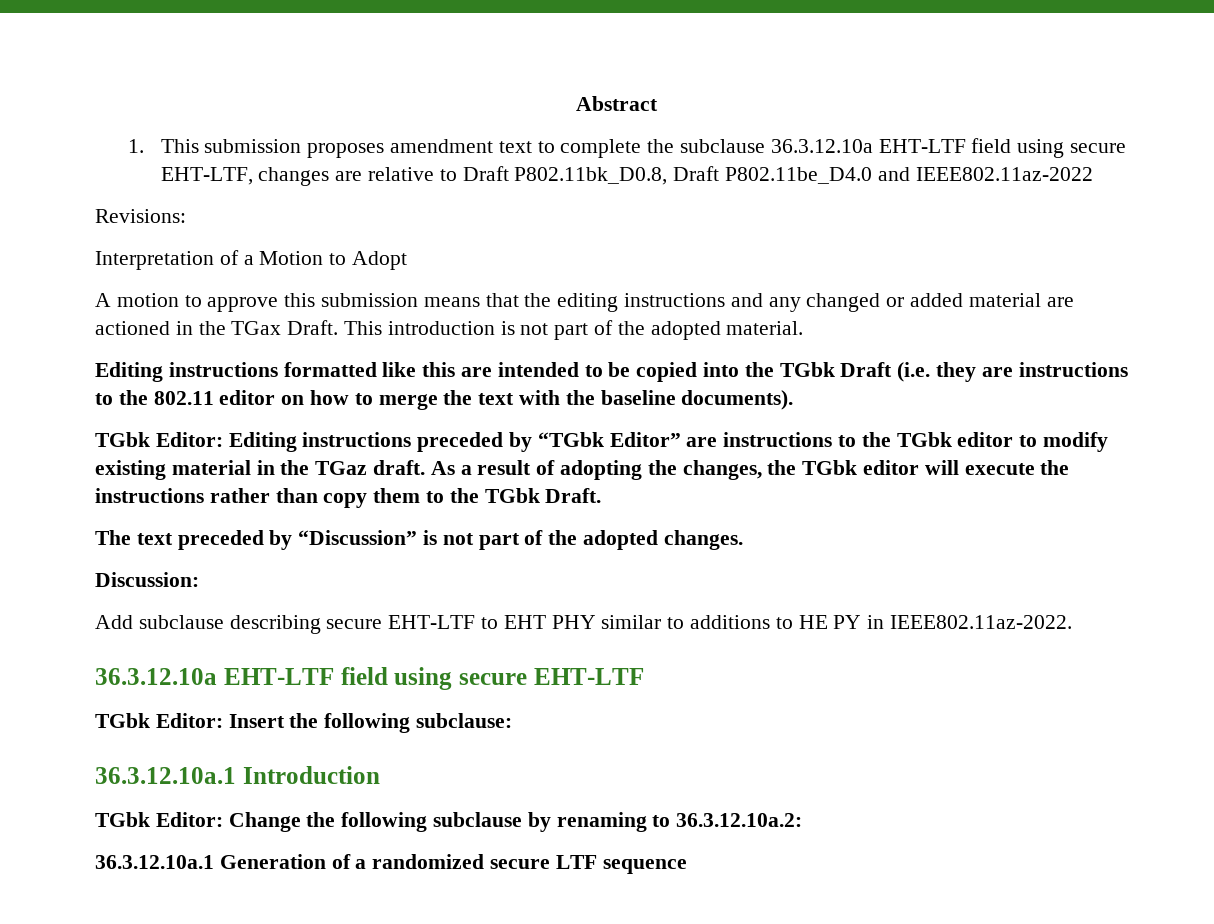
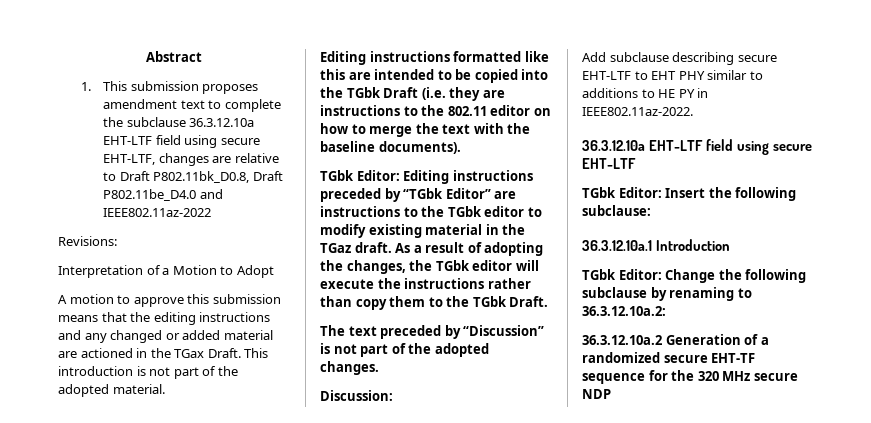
- 36.3.12.10a.1 Generation of a randomized secure LTF sequence
+ 36.3.12.10a.2 Generation of a randomized secure EHT-TF sequence for the 320 MHz secure NDP

